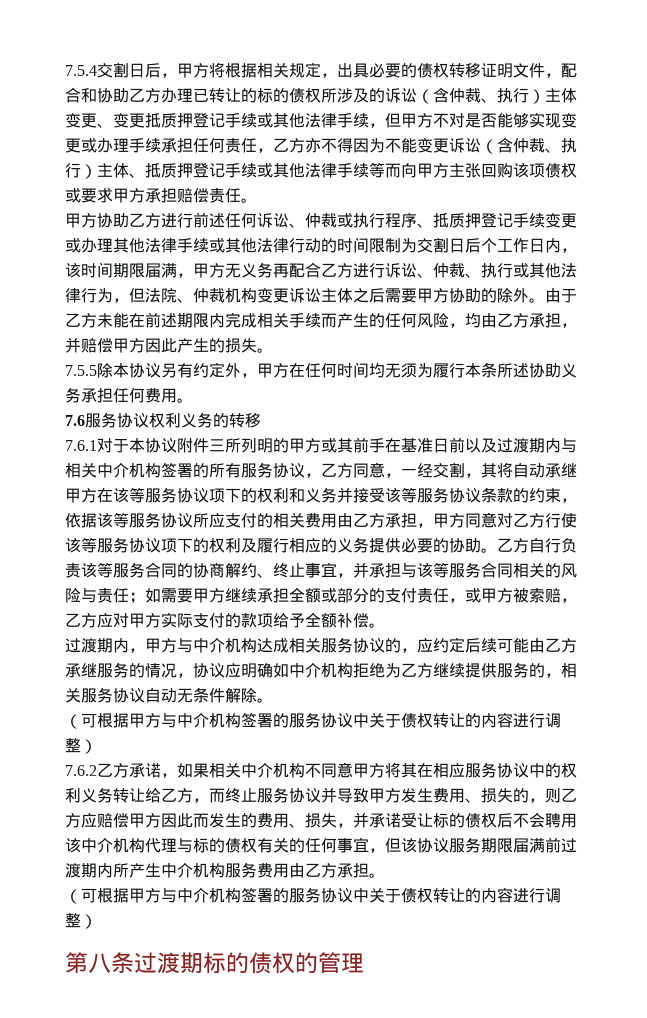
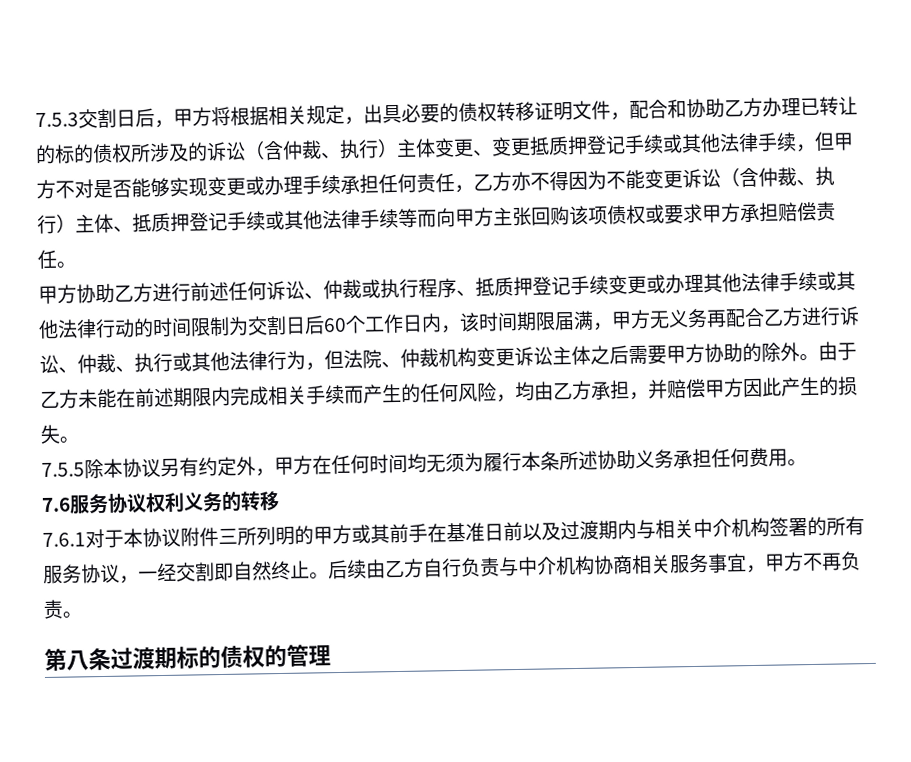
- 7.5.4交割日后，甲方将根据相关规定，出具必要的债权转移证明文件，配合和协助乙方办理已转让的标的债权所涉及的诉讼（含仲裁、执行）主体变更、变更抵质押登记手续或其他法律手续，但甲方不对是否能够实现变更或办理手续承担任何责任，乙方亦不得因为不能变更诉讼（含仲裁、执行）主体、抵质押登记手续或其他法律手续等而向甲方主张回购该项债权或要求甲方承担赔偿责任。
+ 7.5.3交割日后，甲方将根据相关规定，出具必要的债权转移证明文件，配合和协助乙方办理已转让的标的债权所涉及的诉讼（含仲裁、执行）主体变更、变更抵质押登记手续或其他法律手续，但甲方不对是否能够实现变更或办理手续承担任何责任，乙方亦不得因为不能变更诉讼（含仲裁、执行）主体、抵质押登记手续或其他法律手续等而向甲方主张回购该项债权或要求甲方承担赔偿责任。
- 甲方协助乙方进行前述任何诉讼、仲裁或执行程序、抵质押登记手续变更或办理其他法律手续或其他法律行动的时间限制为交割日后个工作日内，该时间期限届满，甲方无义务再配合乙方进行诉讼、仲裁、执行或其他法律行为，但法院、仲裁机构变更诉讼主体之后需要甲方协助的除外。
+ 甲方协助乙方进行前述任何诉讼、仲裁或执行程序、抵质押登记手续变更或办理其他法律手续或其他法律行动的时间限制为交割日后60个工作日内，该时间期限届满，甲方无义务再配合乙方进行诉讼、仲裁、执行或其他法律行为，但法院、仲裁机构变更诉讼主体之后需要甲方协助的除外。
- 7.6.1对于本协议附件三所列明的甲方或其前手在基准日前以及过渡期内与相关中介机构签署的所有服务协议，乙方同意，一经交割，其将自动承继甲方在该等服务协议项下的权利和义务并接受该等服务协议条款的约束，依据该等服务协议所应支付的相关费用由乙方承担，甲方同意对乙方行使该等服务协议项下的权利及履行相应的义务提供必要的协助。乙方自行负责该等服务合同的协商解约、终止事宜，并承担与该等服务合同相关的风险与责任；如需要甲方继续承担全额或部分的支付责任，或甲方被索赔，乙方应对甲方实际支付的款项给予全额补偿。
- 过渡期内，甲方与中介机构达成相关服务协议的，应约定后续可能由乙方承继服务的情况，协议应明确如中介机构拒绝为乙方继续提供服务的，相关服务协议自动无条件解除。
- （可根据甲方与中介机构签署的服务协议中关于债权转让的内容进行调整）
- 7.6.2乙方承诺，如果相关中介机构不同意甲方将其在相应服务协议中的权利义务转让给乙方，而终止服务协议并导致甲方发生费用、损失的，则乙方应赔偿甲方因此而发生的费用、损失，并承诺受让标的债权后不会聘用该中介机构代理与标的债权有关的任何事宜，但该协议服务期限届满前过渡期内所产生中介机构服务费用由乙方承担。
- （可根据甲方与中介机构签署的服务协议中关于债权转让的内容进行调整）
+ 7.6.1对于本协议附件三所列明的甲方或其前手在基准日前以及过渡期内与相关中介机构签署的所有服务协议，一经交割即自然终止。后续由乙方自行负责与中介机构协商相关服务事宜，甲方不再负责。

